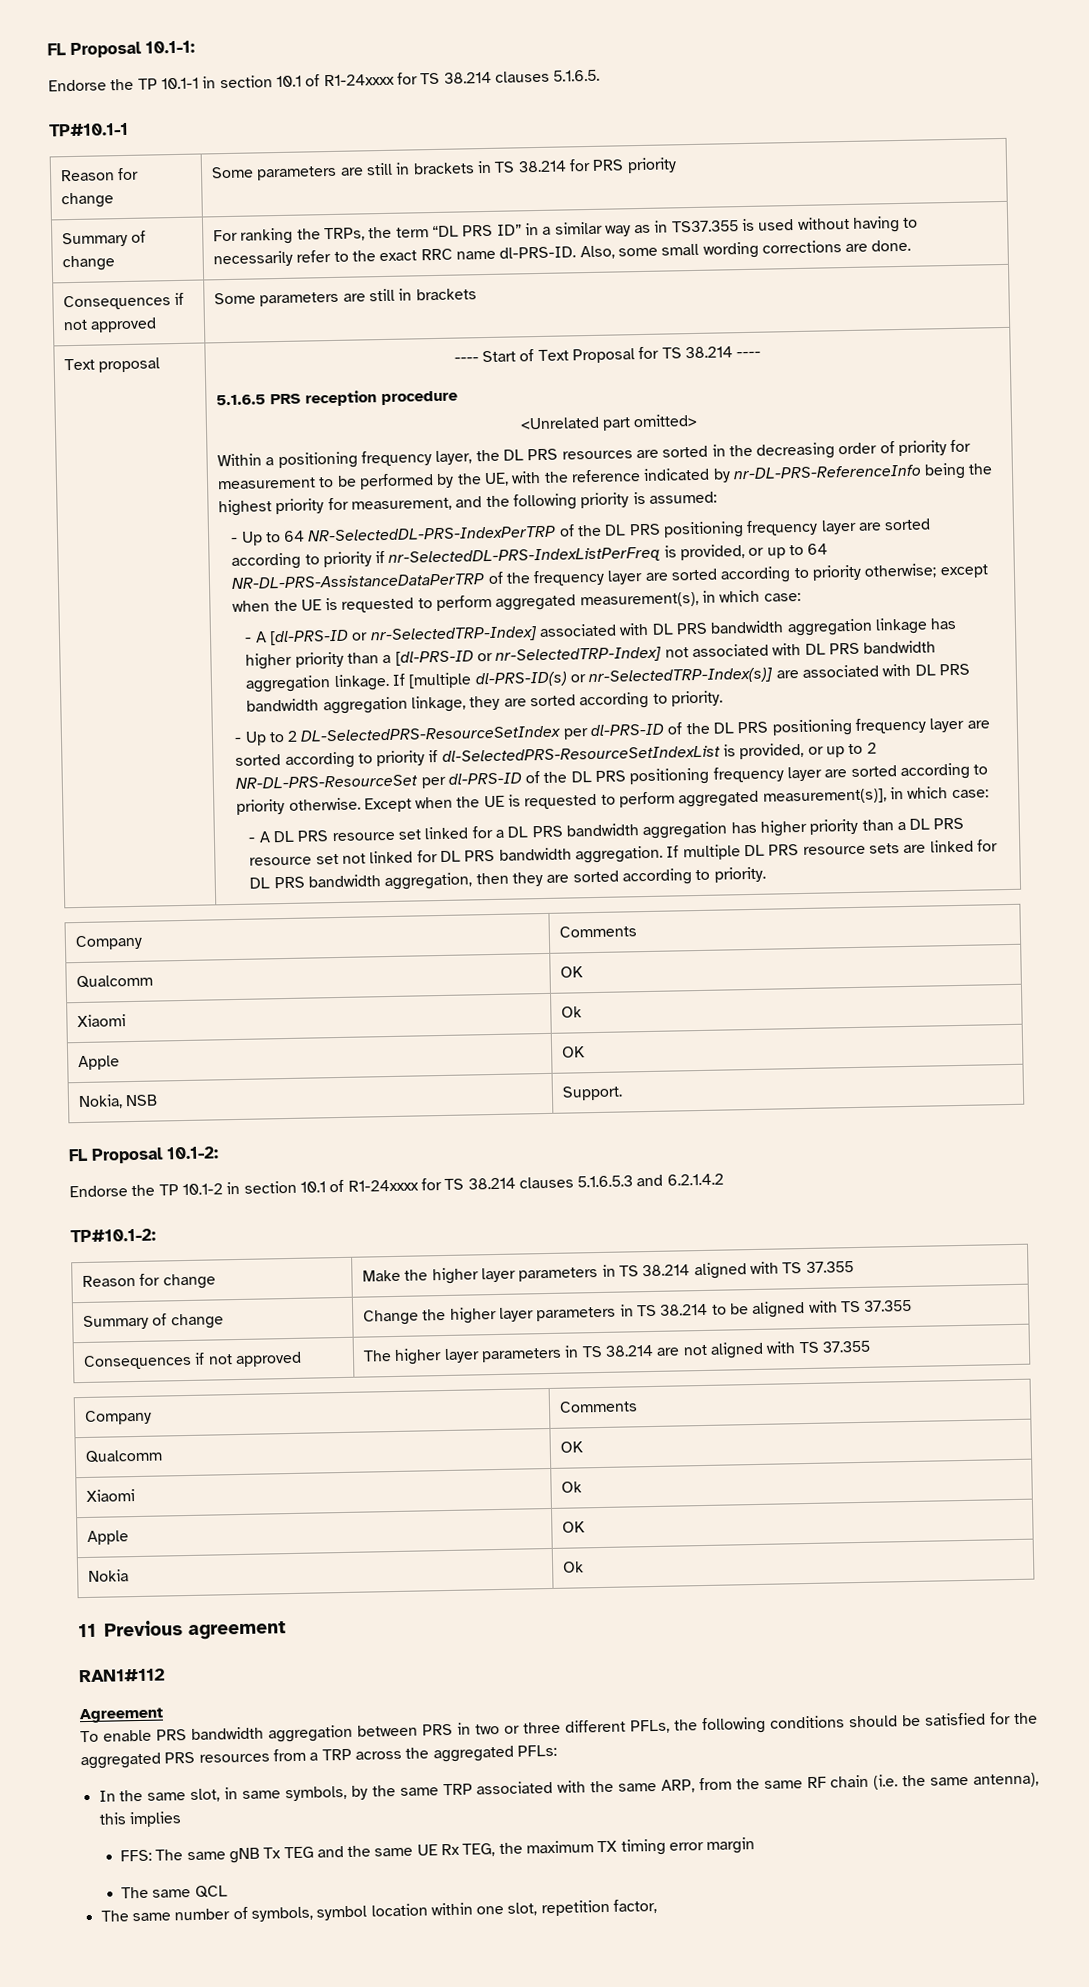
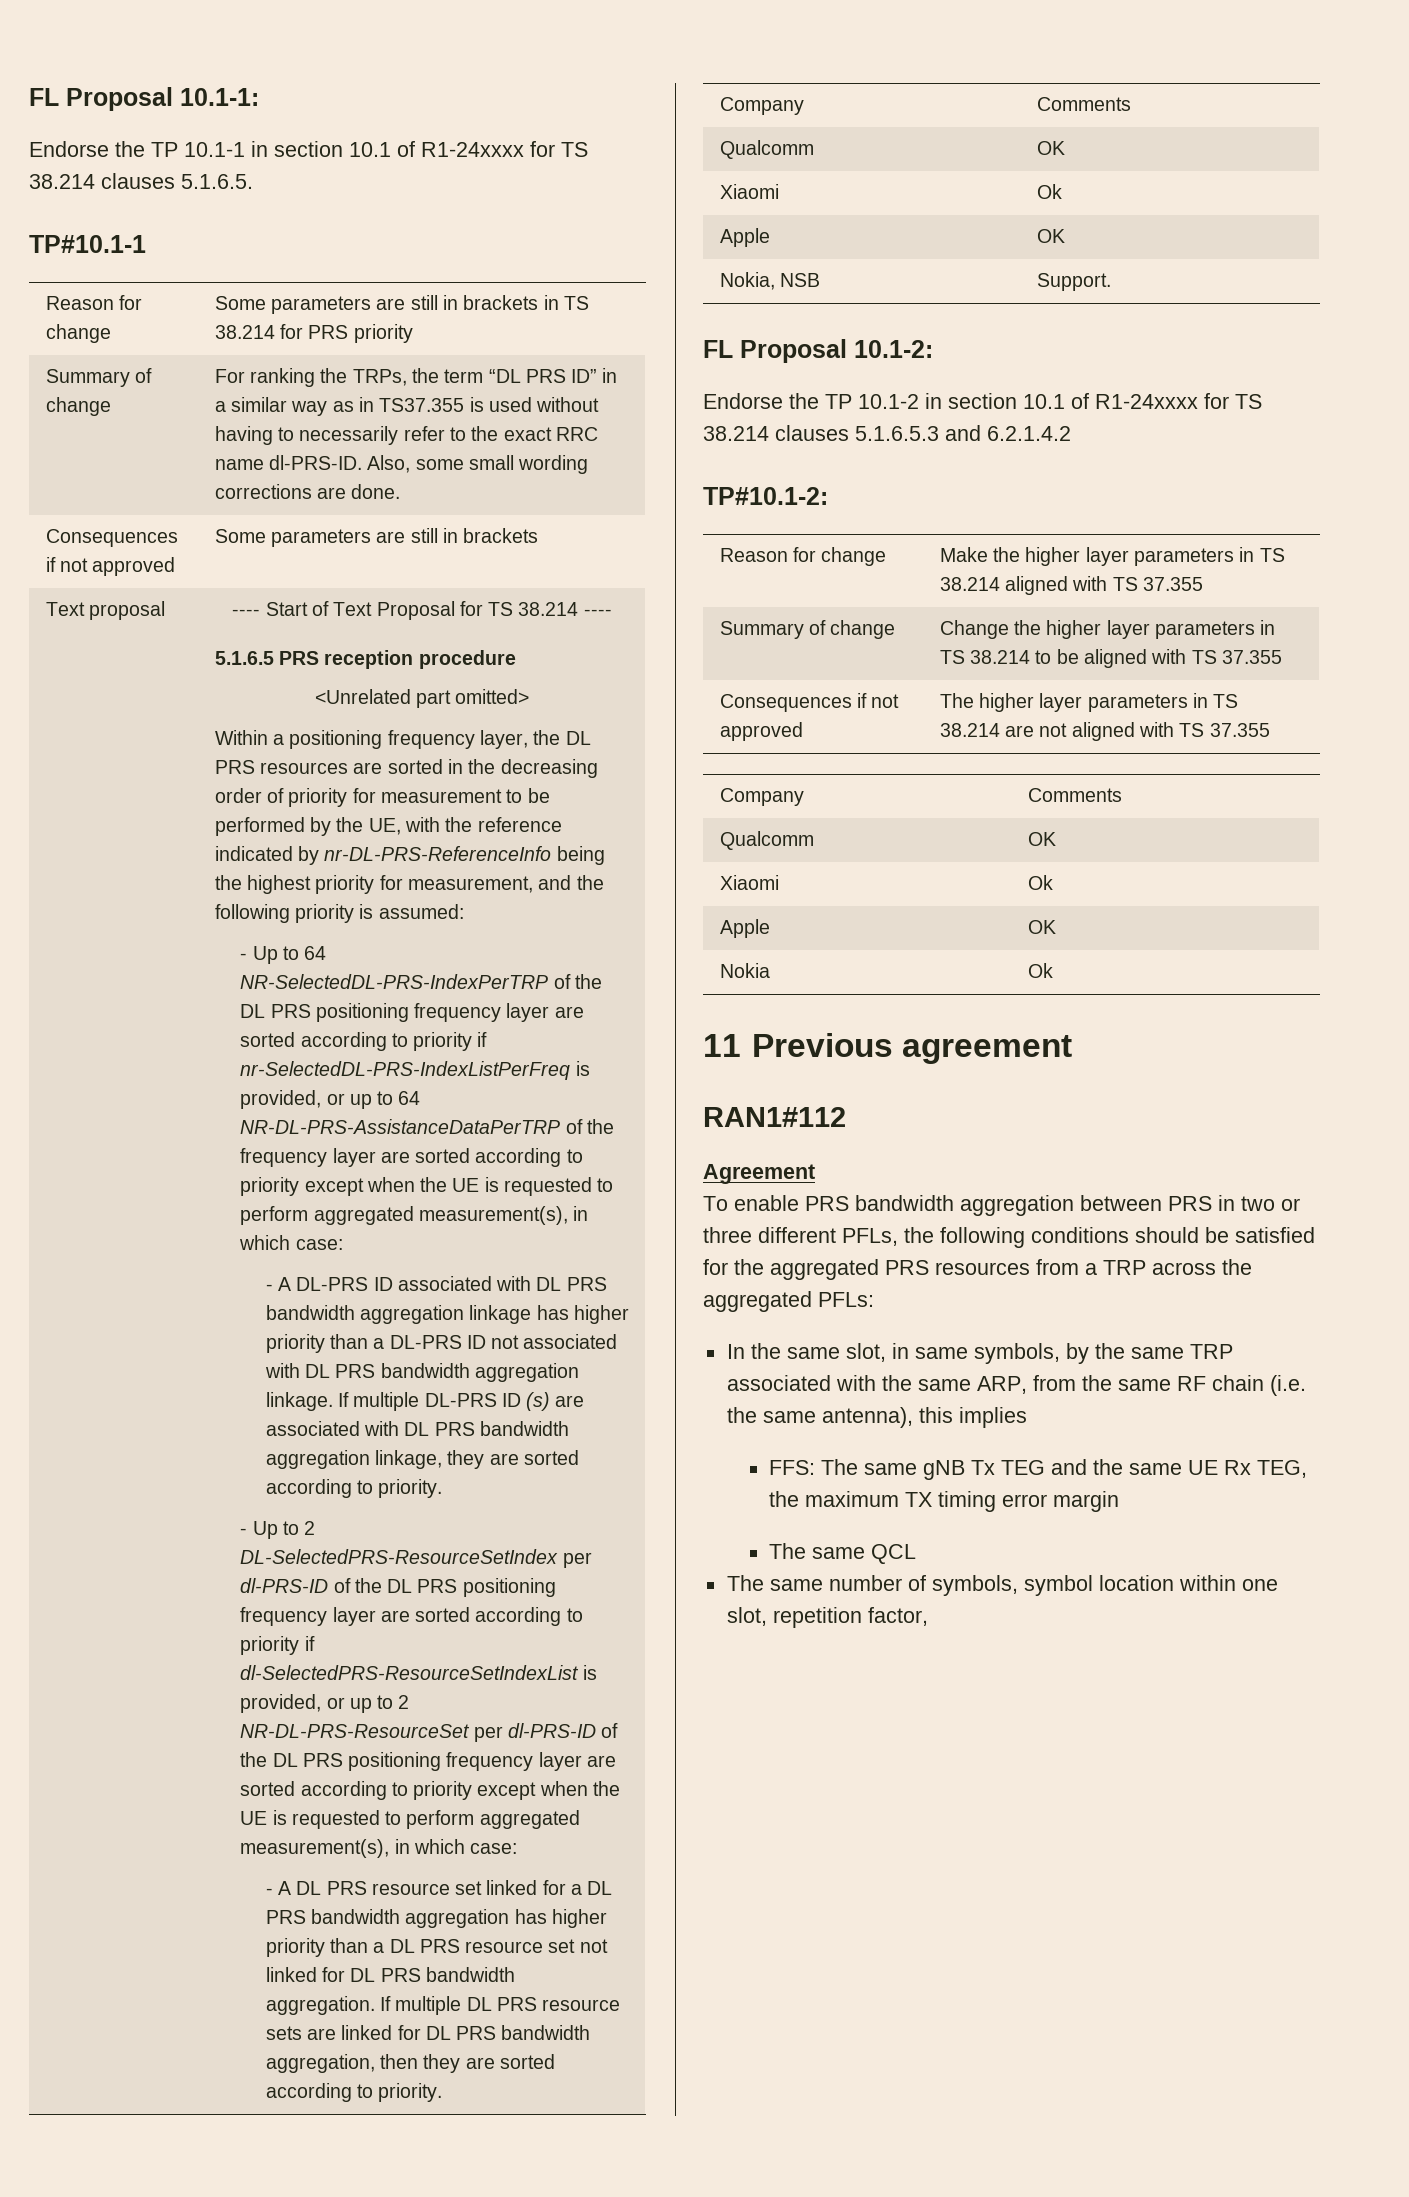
- - Up to 64 NR-SelectedDL-PRS-IndexPerTRP of the DL PRS positioning frequency layer are sorted according to priority if nr-SelectedDL-PRS-IndexListPerFreq is provided, or up to 64 NR-DL-PRS-AssistanceDataPerTRP of the frequency layer are sorted according to priority otherwise; except when the UE is requested to perform aggregated measurement(s), in which case:
+ - Up to 64 NR-SelectedDL-PRS-IndexPerTRP of the DL PRS positioning frequency layer are sorted according to priority if nr-SelectedDL-PRS-IndexListPerFreq is provided, or up to 64 NR-DL-PRS-AssistanceDataPerTRP of the frequency layer are sorted according to priority except when the UE is requested to perform aggregated measurement(s), in which case:
- - A [dl-PRS-ID or nr-SelectedTRP-Index] associated with DL PRS bandwidth aggregation linkage has higher priority than a [dl-PRS-ID or nr-SelectedTRP-Index] not associated with DL PRS bandwidth aggregation linkage.
+ - A DL-PRS ID associated with DL PRS bandwidth aggregation linkage has higher priority than a DL-PRS ID not associated with DL PRS bandwidth aggregation linkage.
- If [multiple dl-PRS-ID(s) or nr-SelectedTRP-Index(s)] are associated with DL PRS bandwidth aggregation linkage, they are sorted according to priority.
+ If multiple DL-PRS ID (s) are associated with DL PRS bandwidth aggregation linkage, they are sorted according to priority.
- - Up to 2 DL-SelectedPRS-ResourceSetIndex per dl-PRS-ID of the DL PRS positioning frequency layer are sorted according to priority if dl-SelectedPRS-ResourceSetIndexList is provided, or up to 2 NR-DL-PRS-ResourceSet per dl-PRS-ID of the DL PRS positioning frequency layer are sorted according to priority otherwise. Except when the UE is requested to perform aggregated measurement(s)], in which case:
+ - Up to 2 DL-SelectedPRS-ResourceSetIndex per dl-PRS-ID of the DL PRS positioning frequency layer are sorted according to priority if dl-SelectedPRS-ResourceSetIndexList is provided, or up to 2 NR-DL-PRS-ResourceSet per dl-PRS-ID of the DL PRS positioning frequency layer are sorted according to priority except when the UE is requested to perform aggregated measurement(s), in which case:

